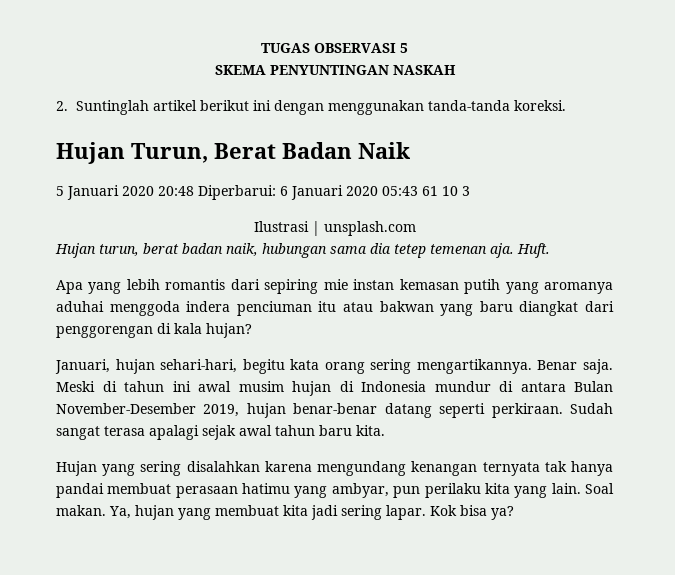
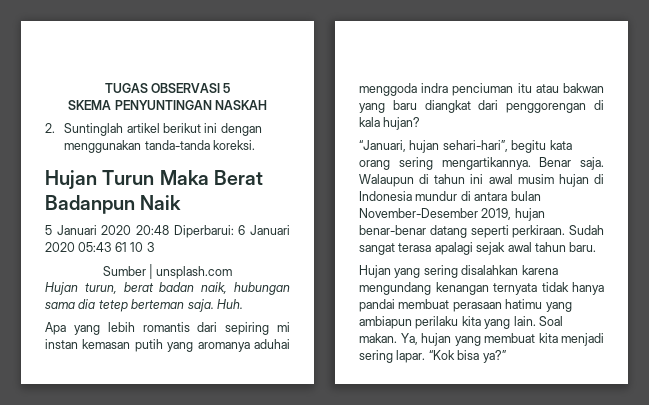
- Hujan Turun, Berat Badan Naik
+ Hujan Turun Maka Berat Badanpun Naik
- Ilustrasi | unsplash.com
+ Sumber | unsplash.com
- Hujan turun, berat badan naik, hubungan sama dia tetep temenan aja. Huft.
+ Hujan turun, berat badan naik, hubungan sama dia tetep berteman saja. Huh.
- Apa yang lebih romantis dari sepiring mie instan kemasan putih yang aromanya aduhai menggoda indera penciuman itu atau bakwan yang baru diangkat dari penggorengan di kala hujan?
+ Apa yang lebih romantis dari sepiring mi instan kemasan putih yang aromanya aduhai menggoda indra penciuman itu atau bakwan yang baru diangkat dari penggorengan di kala hujan?
- Januari, hujan sehari-hari, begitu kata orang sering mengartikannya.
+ “Januari, hujan sehari-hari”, begitu kata orang sering mengartikannya.
- Meski di tahun ini awal musim hujan di Indonesia mundur di antara Bulan November-Desember 2019, hujan benar-benar datang seperti perkiraan.
+ Walaupun di tahun ini awal musim hujan di Indonesia mundur di antara bulan November-Desember 2019, hujan benar-benar datang seperti perkiraan.
- Sudah sangat terasa apalagi sejak awal tahun baru kita.
+ Sudah sangat terasa apalagi sejak awal tahun baru.
- Hujan yang sering disalahkan karena mengundang kenangan ternyata tak hanya pandai membuat perasaan hatimu yang ambyar, pun perilaku kita yang lain.
+ Hujan yang sering disalahkan karena mengundang kenangan ternyata tidak hanya pandai membuat perasaan hatimu yang ambiapun perilaku kita yang lain.
- Ya, hujan yang membuat kita jadi sering lapar.
+ Ya, hujan yang membuat kita menjadi sering lapar.
- Kok bisa ya?
+ “Kok bisa ya?”

